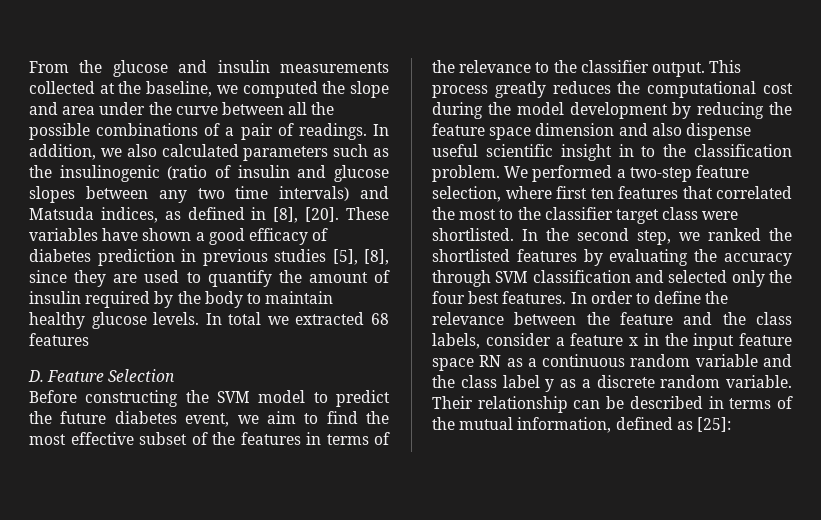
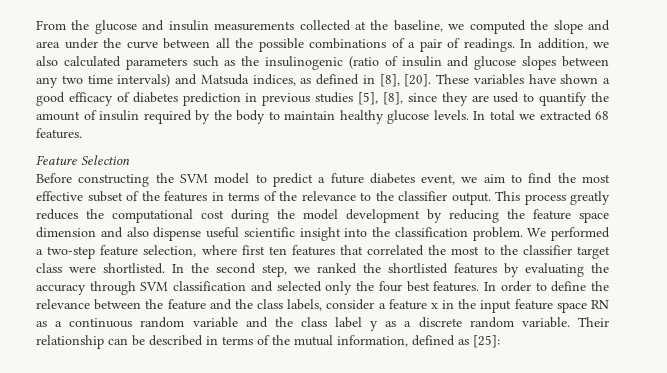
- In total we extracted 68 features
- D. Feature Selection
+ In total we extracted 68 features.
+ Feature Selection
- Before constructing the SVM model to predict the future diabetes event, we aim to find the most effective subset of the features in terms of the relevance to the classifier output.
+ Before constructing the SVM model to predict a future diabetes event, we aim to find the most effective subset of the features in terms of the relevance to the classifier output.
- This process greatly reduces the computational cost during the model development by reducing the feature space dimension and also dispense useful scientific insight in to the classification problem.
+ This process greatly reduces the computational cost during the model development by reducing the feature space dimension and also dispense useful scientific insight into the classification problem.

